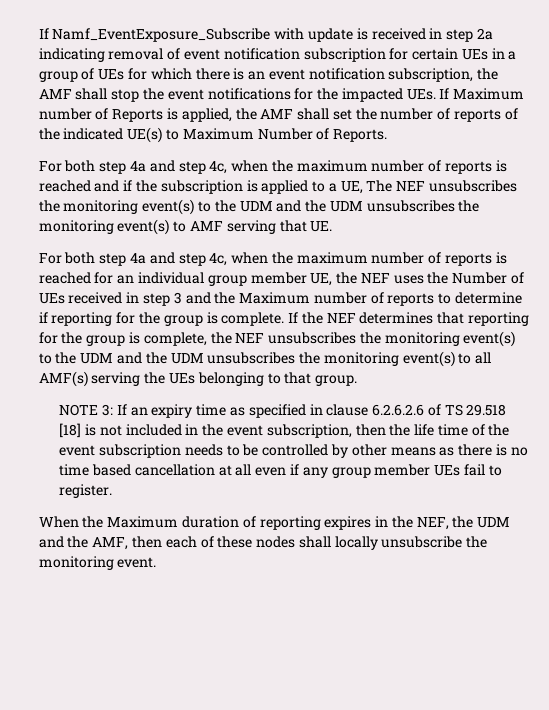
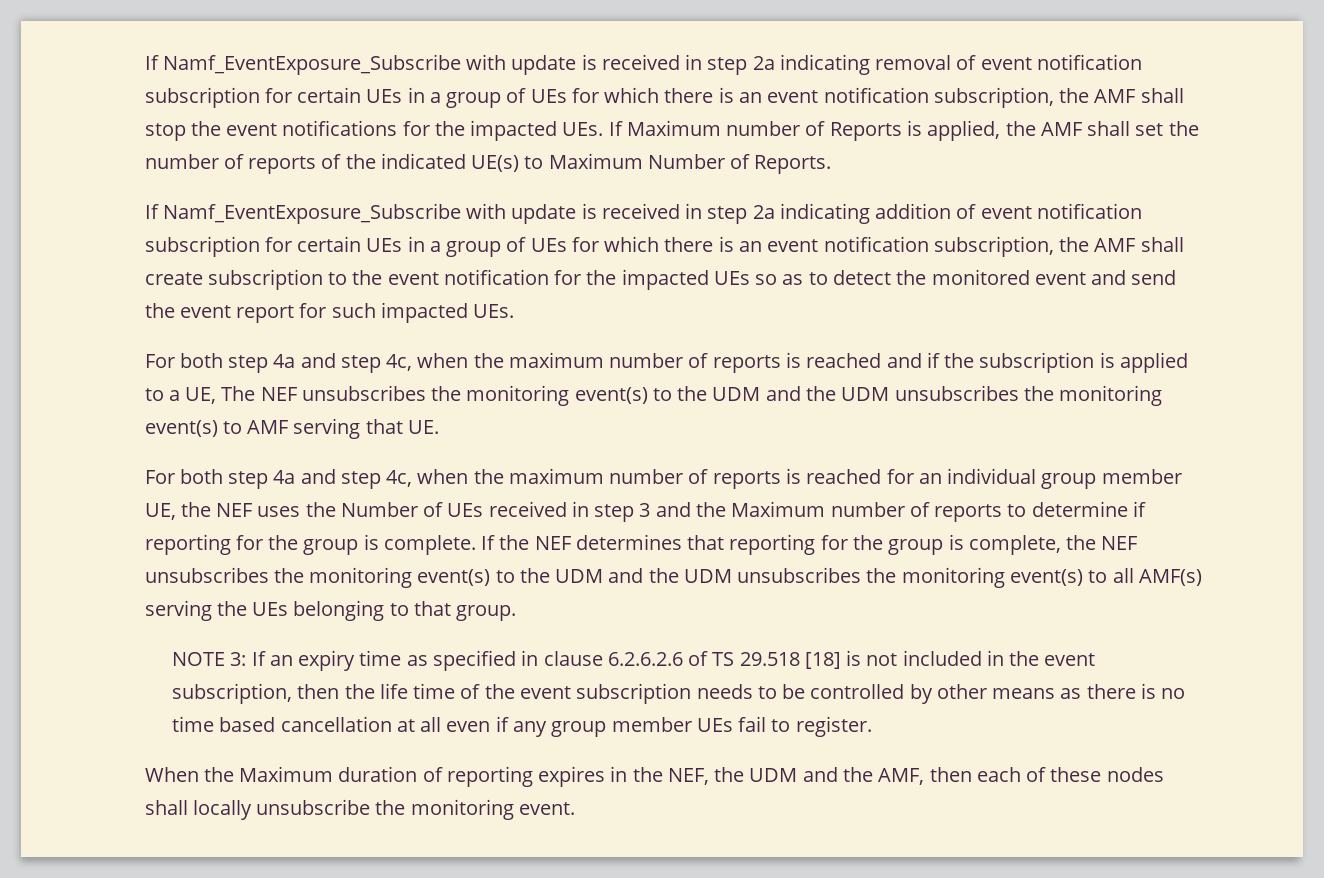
+ If Namf_EventExposure_Subscribe with update is received in step 2a indicating addition of event notification subscription for certain UEs in a group of UEs for which there is an event notification subscription, the AMF shall create subscription to the event notification for the impacted UEs so as to detect the monitored event and send the event report for such impacted UEs.

